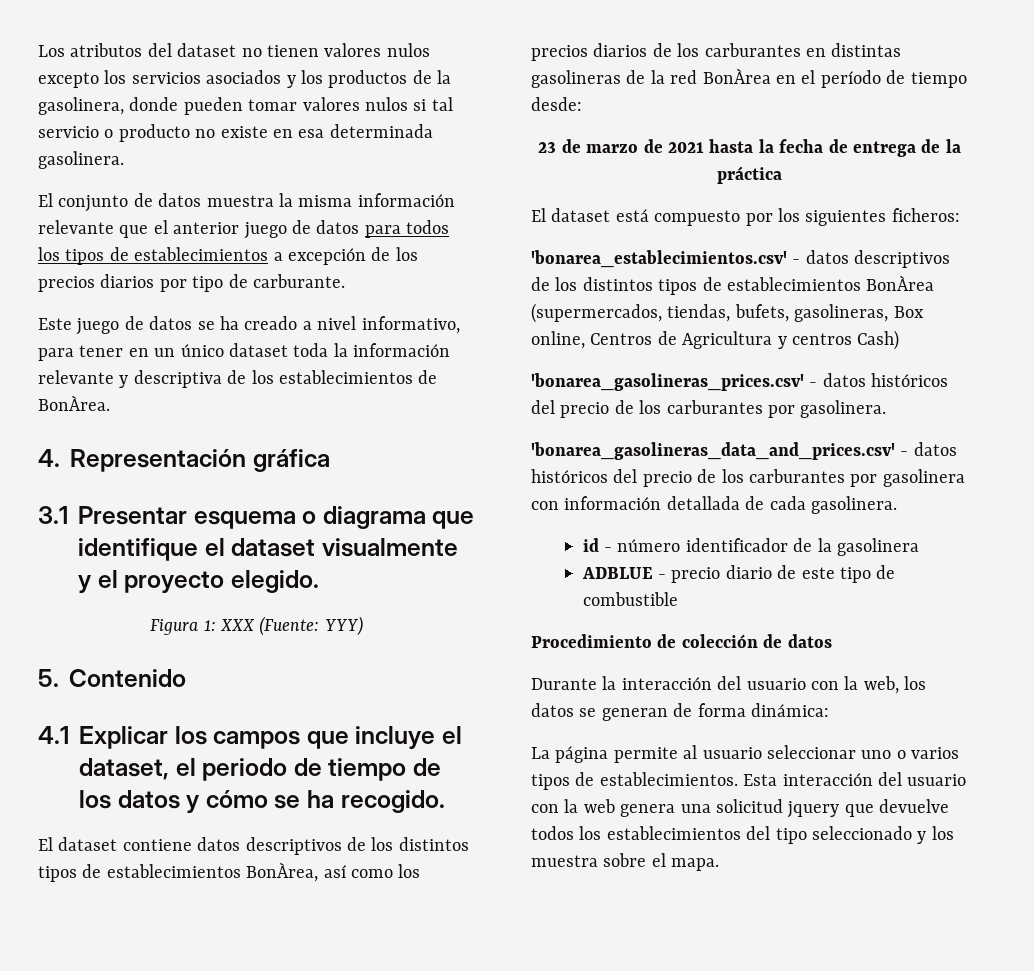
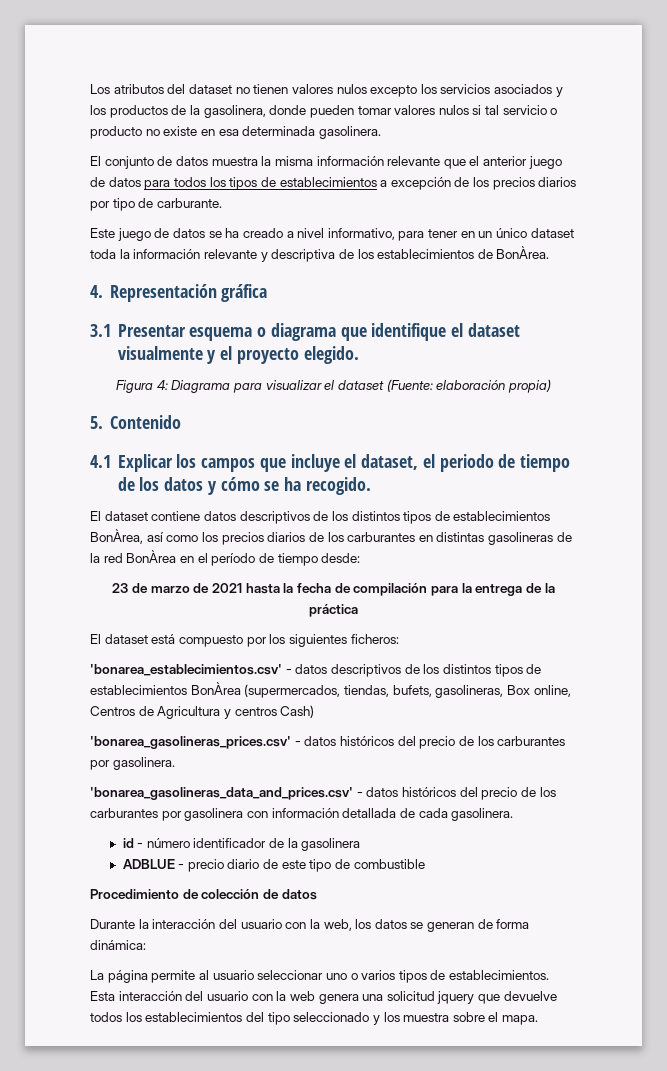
- Figura 1: XXX (Fuente: YYY)
+ Figura 4: Diagrama para visualizar el dataset (Fuente: elaboración propia)
- 23 de marzo de 2021 hasta la fecha de entrega de la práctica
+ 23 de marzo de 2021 hasta la fecha de compilación para la entrega de la práctica

